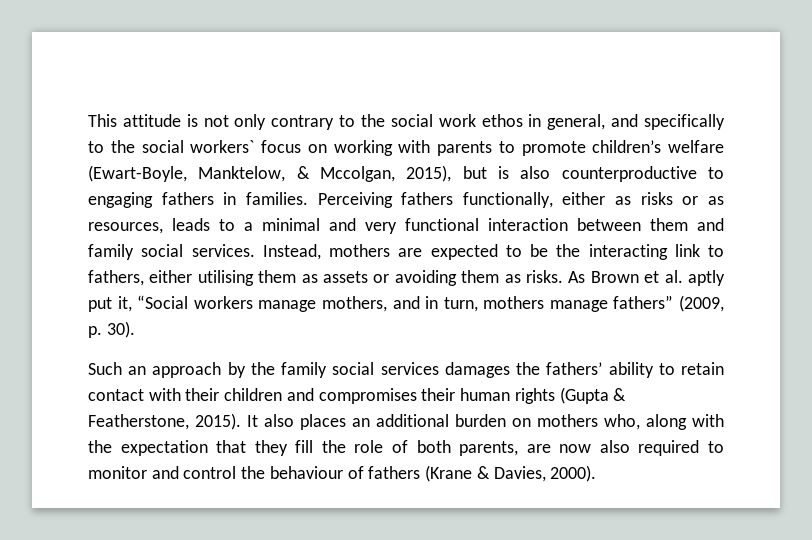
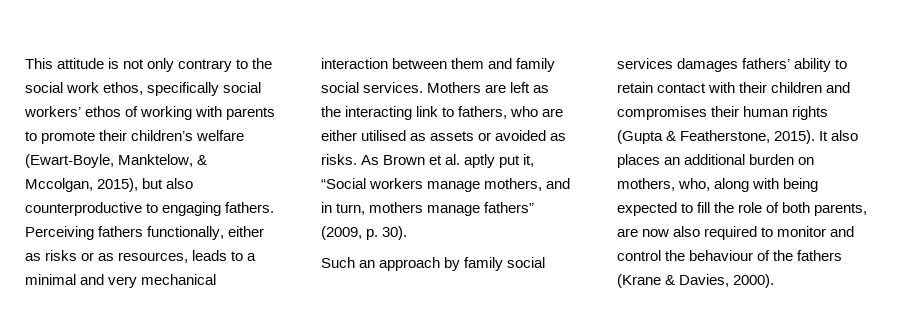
- This attitude is not only contrary to the social work ethos in general, and specifically to the social workers` focus on working with parents to promote children’s welfare (Ewart-Boyle, Manktelow, & Mccolgan, 2015), but is also counterproductive to engaging fathers in families.
+ This attitude is not only contrary to the social work ethos, specifically social workers’ ethos of working with parents to promote their children’s welfare (Ewart-Boyle, Manktelow, & Mccolgan, 2015), but also counterproductive to engaging fathers.
- Perceiving fathers functionally, either as risks or as resources, leads to a minimal and very functional interaction between them and family social services.
+ Perceiving fathers functionally, either as risks or as resources, leads to a minimal and very mechanical interaction between them and family social services.
- Instead, mothers are expected to be the interacting link to fathers, either utilising them as assets or avoiding them as risks.
+ Mothers are left as the interacting link to fathers, who are either utilised as assets or avoided as risks.
- Such an approach by the family social services damages the fathers’ ability to retain contact with their children and compromises their human rights (Gupta & Featherstone, 2015).
+ Such an approach by family social services damages fathers’ ability to retain contact with their children and compromises their human rights (Gupta & Featherstone, 2015).
- It also places an additional burden on mothers who, along with the expectation that they fill the role of both parents, are now also required to monitor and control the behaviour of fathers (Krane & Davies, 2000).
+ It also places an additional burden on mothers, who, along with being expected to fill the role of both parents, are now also required to monitor and control the behaviour of the fathers (Krane & Davies, 2000).

